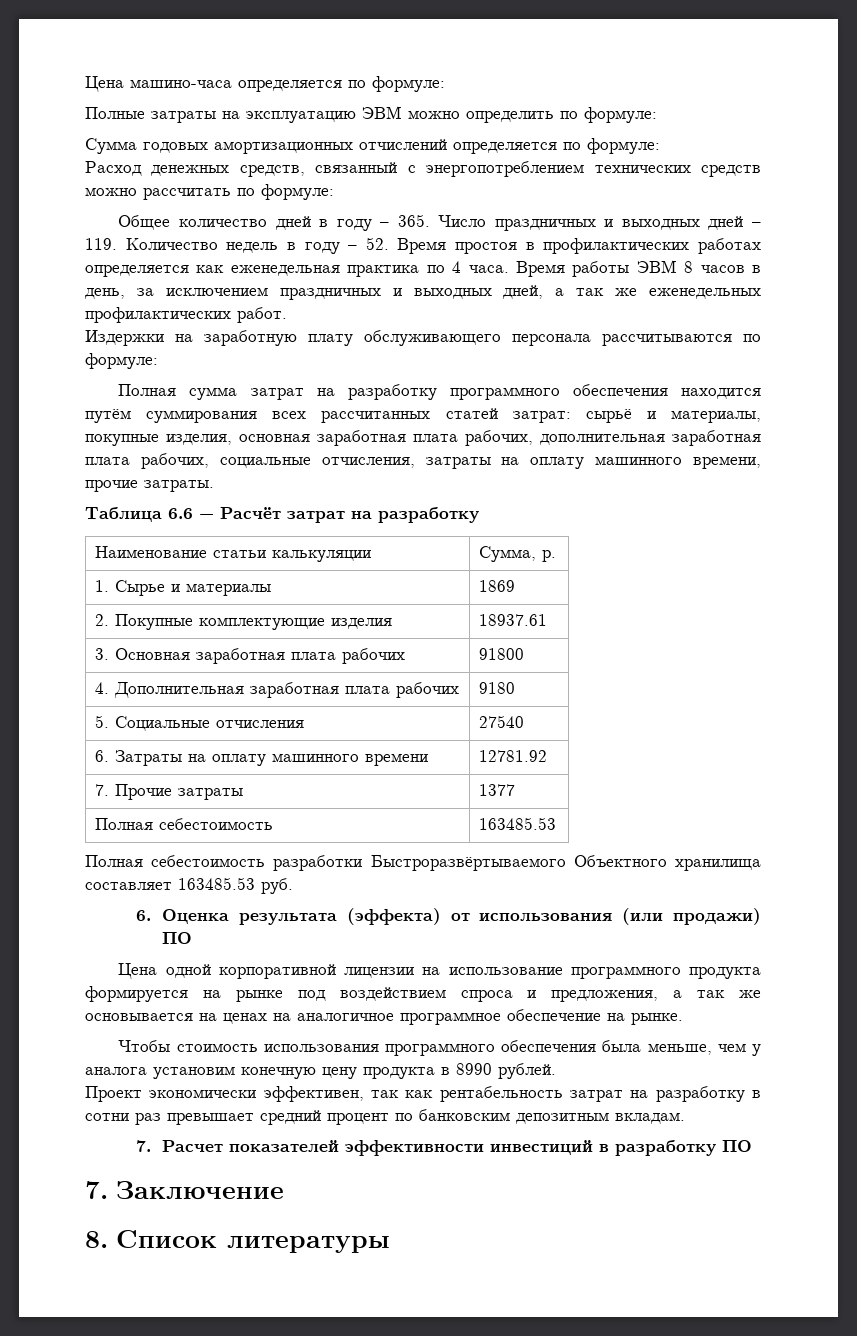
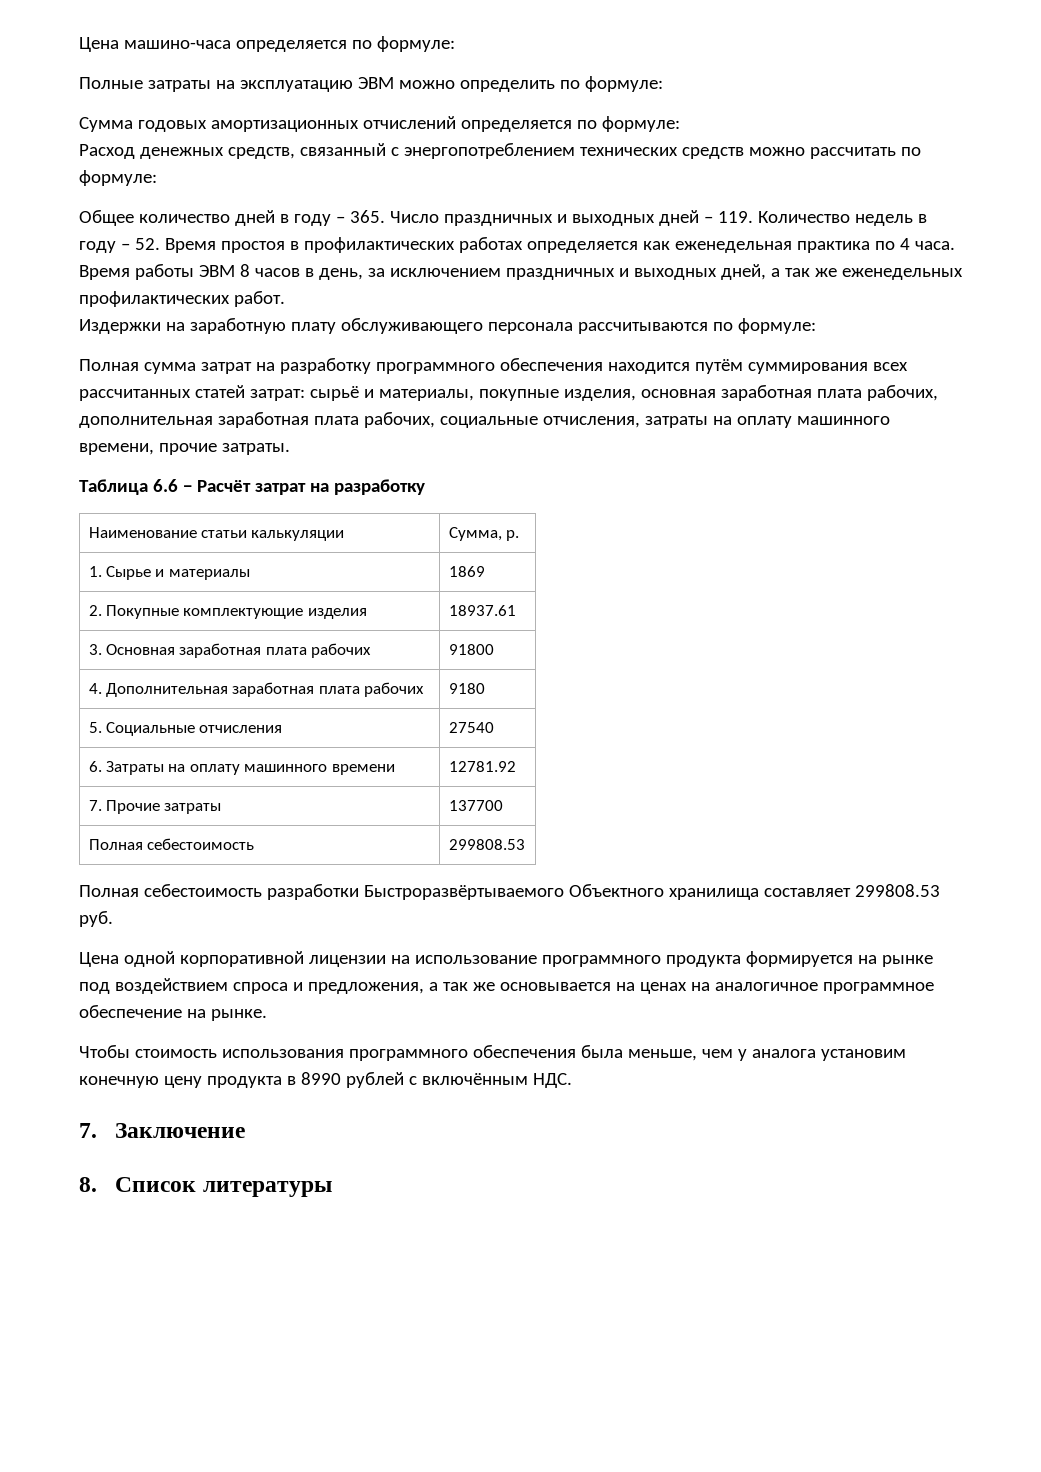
- 7. Прочие затраты | 1377
+ 7. Прочие затраты | 137700
- Полная себестоимость | 163485.53
+ Полная себестоимость | 299808.53
- Полная себестоимость разработки Быстроразвёртываемого Объектного хранилища составляет 163485.53 руб.
+ Полная себестоимость разработки Быстроразвёртываемого Объектного хранилища составляет 299808.53 руб.
- 6. Оценка результата (эффекта) от использования (или продажи) ПО
- Чтобы стоимость использования программного обеспечения была меньше, чем у аналога установим конечную цену продукта в 8990 рублей.
- Проект экономически эффективен, так как рентабельность затрат на разработку в сотни раз превышает средний процент по банковским депозитным вкладам.
- 7. Расчет показателей эффективности инвестиций в разработку ПО
+ Чтобы стоимость использования программного обеспечения была меньше, чем у аналога установим конечную цену продукта в 8990 рублей с включённым НДС.

